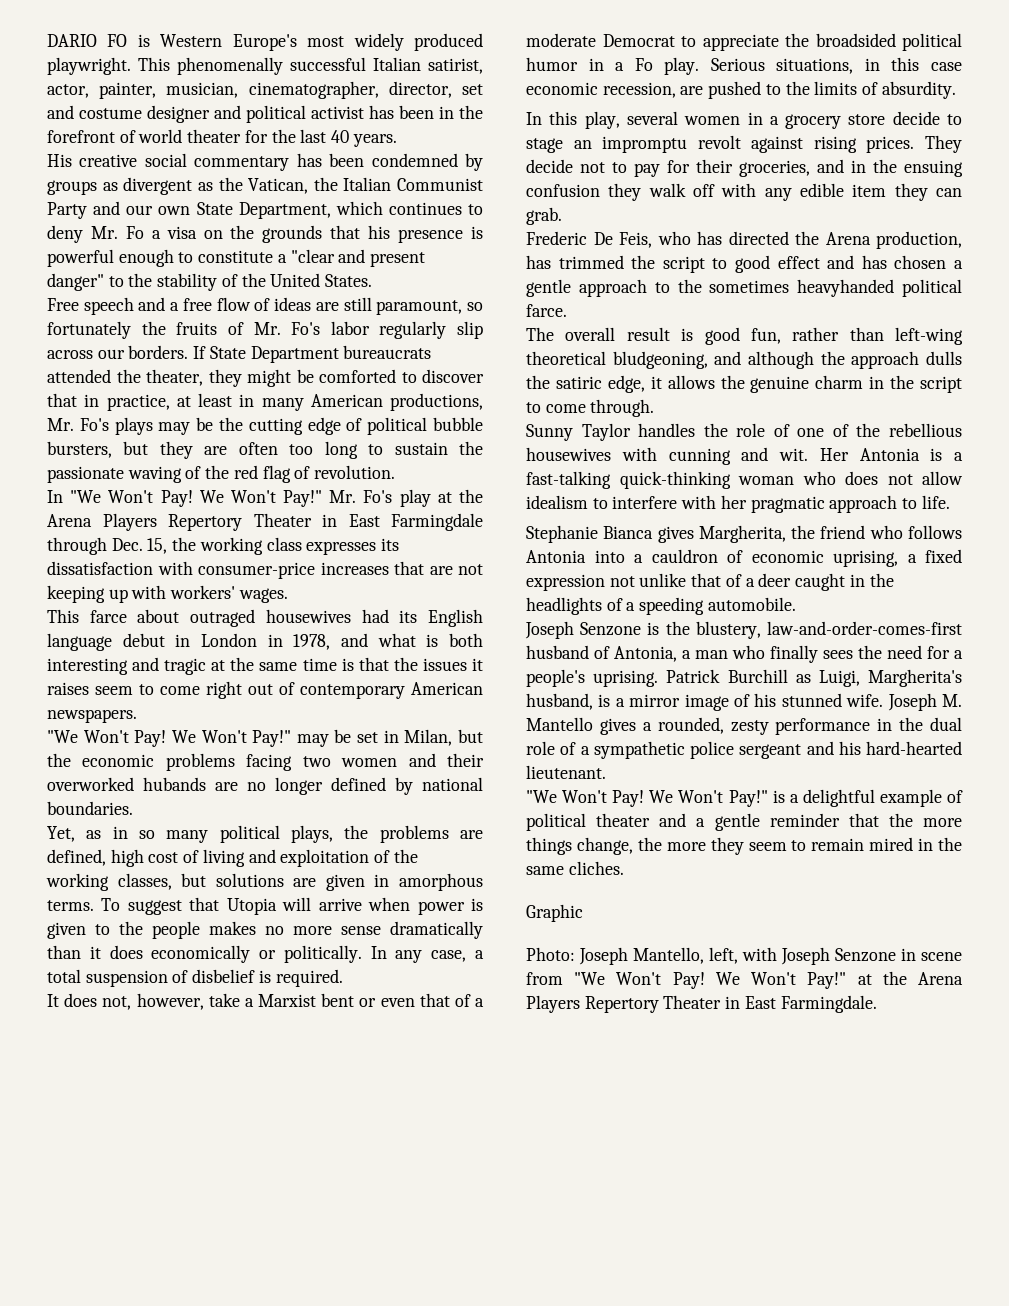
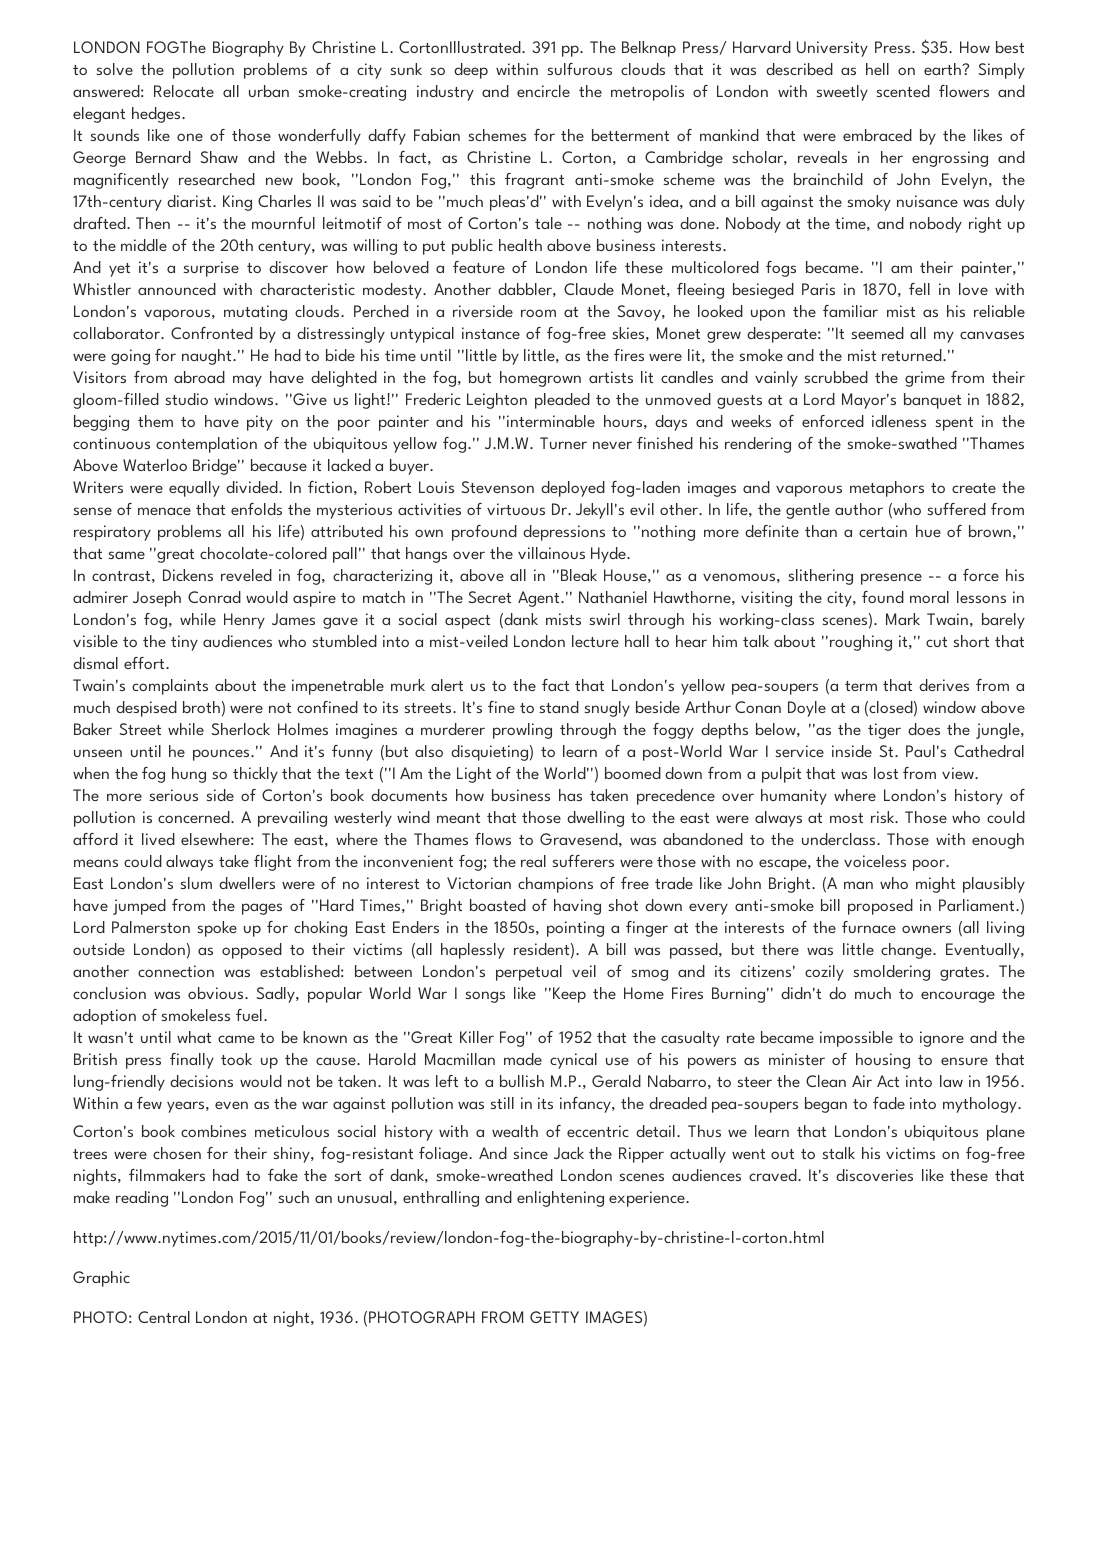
- DARIO FO is Western Europe's most widely produced playwright. This phenomenally successful Italian satirist, actor, painter, musician, cinematographer, director, set and costume designer and political activist has been in the forefront of world theater for the last 40 years.
- His creative social commentary has been condemned by groups as divergent as the Vatican, the Italian Communist Party and our own State Department, which continues to deny Mr. Fo a visa on the grounds that his presence is powerful enough to constitute a "clear and present danger" to the stability of the United States.
- Free speech and a free flow of ideas are still paramount, so fortunately the fruits of Mr. Fo's labor regularly slip across our borders. If State Department bureaucrats attended the theater, they might be comforted to discover that in practice, at least in many American productions, Mr. Fo's plays may be the cutting edge of political bubble bursters, but they are often too long to sustain the passionate waving of the red flag of revolution.
- In "We Won't Pay! We Won't Pay!" Mr. Fo's play at the Arena Players Repertory Theater in East Farmingdale through Dec. 15, the working class expresses its dissatisfaction with consumer-price increases that are not keeping up with workers' wages.
- This farce about outraged housewives had its English language debut in London in 1978, and what is both interesting and tragic at the same time is that the issues it raises seem to come right out of contemporary American newspapers.
- "We Won't Pay! We Won't Pay!" may be set in Milan, but the economic problems facing two women and their overworked hubands are no longer defined by national boundaries.
- Yet, as in so many political plays, the problems are defined, high cost of living and exploitation of the working classes, but solutions are given in amorphous terms. To suggest that Utopia will arrive when power is given to the people makes no more sense dramatically than it does economically or politically. In any case, a total suspension of disbelief is required.
- It does not, however, take a Marxist bent or even that of a moderate Democrat to appreciate the broadsided political humor in a Fo play. Serious situations, in this case economic recession, are pushed to the limits of absurdity.
- In this play, several women in a grocery store decide to stage an impromptu revolt against rising prices. They decide not to pay for their groceries, and in the ensuing confusion they walk off with any edible item they can grab.
- Frederic De Feis, who has directed the Arena production, has trimmed the script to good effect and has chosen a gentle approach to the sometimes heavyhanded political farce.
- The overall result is good fun, rather than left-wing theoretical bludgeoning, and although the approach dulls the satiric edge, it allows the genuine charm in the script to come through.
- Sunny Taylor handles the role of one of the rebellious housewives with cunning and wit. Her Antonia is a fast-talking quick-thinking woman who does not allow idealism to interfere with her pragmatic approach to life.
- Stephanie Bianca gives Margherita, the friend who follows Antonia into a cauldron of economic uprising, a fixed expression not unlike that of a deer caught in the headlights of a speeding automobile.
- Joseph Senzone is the blustery, law-and-order-comes-first husband of Antonia, a man who finally sees the need for a people's uprising. Patrick Burchill as Luigi, Margherita's husband, is a mirror image of his stunned wife. Joseph M. Mantello gives a rounded, zesty performance in the dual role of a sympathetic police sergeant and his hard-hearted lieutenant.
- "We Won't Pay! We Won't Pay!" is a delightful example of political theater and a gentle reminder that the more things change, the more they seem to remain mired in the same cliches.
+ LONDON FOGThe Biography By Christine L. CortonIllustrated. 391 pp. The Belknap Press/ Harvard University Press. $35. How best to solve the pollution problems of a city sunk so deep within sulfurous clouds that it was described as hell on earth? Simply answered: Relocate all urban smoke-creating industry and encircle the metropolis of London with sweetly scented flowers and elegant hedges.
+ It sounds like one of those wonderfully daffy Fabian schemes for the betterment of mankind that were embraced by the likes of George Bernard Shaw and the Webbs. In fact, as Christine L. Corton, a Cambridge scholar, reveals in her engrossing and magnificently researched new book, ''London Fog,'' this fragrant anti-smoke scheme was the brainchild of John Evelyn, the 17th-century diarist. King Charles II was said to be ''much pleas'd'' with Evelyn's idea, and a bill against the smoky nuisance was duly drafted. Then -- it's the mournful leitmotif of most of Corton's tale -- nothing was done. Nobody at the time, and nobody right up to the middle of the 20th century, was willing to put public health above business interests.
+ And yet it's a surprise to discover how beloved a feature of London life these multicolored fogs became. ''I am their painter,'' Whistler announced with characteristic modesty. Another dabbler, Claude Monet, fleeing besieged Paris in 1870, fell in love with London's vaporous, mutating clouds. Perched in a riverside room at the Savoy, he looked upon the familiar mist as his reliable collaborator. Confronted by a distressingly untypical instance of fog-free skies, Monet grew desperate: ''It seemed all my canvases were going for naught.'' He had to bide his time until ''little by little, as the fires were lit, the smoke and the mist returned.''
+ Visitors from abroad may have delighted in the fog, but homegrown artists lit candles and vainly scrubbed the grime from their gloom-filled studio windows. ''Give us light!'' Frederic Leighton pleaded to the unmoved guests at a Lord Mayor's banquet in 1882, begging them to have pity on the poor painter and his ''interminable hours, days and weeks of enforced idleness spent in the continuous contemplation of the ubiquitous yellow fog.'' J.M.W. Turner never finished his rendering of the smoke-swathed ''Thames Above Waterloo Bridge'' because it lacked a buyer.
+ Writers were equally divided. In fiction, Robert Louis Stevenson deployed fog-laden images and vaporous metaphors to create the sense of menace that enfolds the mysterious activities of virtuous Dr. Jekyll's evil other. In life, the gentle author (who suffered from respiratory problems all his life) attributed his own profound depressions to ''nothing more definite than a certain hue of brown,'' that same ''great chocolate-colored pall'' that hangs over the villainous Hyde.
+ In contrast, Dickens reveled in fog, characterizing it, above all in ''Bleak House,'' as a venomous, slithering presence -- a force his admirer Joseph Conrad would aspire to match in ''The Secret Agent.'' Nathaniel Hawthorne, visiting the city, found moral lessons in London's fog, while Henry James gave it a social aspect (dank mists swirl through his working-class scenes). Mark Twain, barely visible to the tiny audiences who stumbled into a mist-veiled London lecture hall to hear him talk about ''roughing it,'' cut short that dismal effort.
+ Twain's complaints about the impenetrable murk alert us to the fact that London's yellow pea-soupers (a term that derives from a much despised broth) were not confined to its streets. It's fine to stand snugly beside Arthur Conan Doyle at a (closed) window above Baker Street while Sherlock Holmes imagines a murderer prowling through the foggy depths below, ''as the tiger does the jungle, unseen until he pounces.'' And it's funny (but also disquieting) to learn of a post-World War I service inside St. Paul's Cathedral when the fog hung so thickly that the text (''I Am the Light of the World'') boomed down from a pulpit that was lost from view.
+ The more serious side of Corton's book documents how business has taken precedence over humanity where London's history of pollution is concerned. A prevailing westerly wind meant that those dwelling to the east were always at most risk. Those who could afford it lived elsewhere: The east, where the Thames flows to Gravesend, was abandoned to the underclass. Those with enough means could always take flight from the inconvenient fog; the real sufferers were those with no escape, the voiceless poor.
+ East London's slum dwellers were of no interest to Victorian champions of free trade like John Bright. (A man who might plausibly have jumped from the pages of ''Hard Times,'' Bright boasted of having shot down every anti-smoke bill proposed in Parliament.) Lord Palmerston spoke up for choking East Enders in the 1850s, pointing a finger at the interests of the furnace owners (all living outside London) as opposed to their victims (all haplessly resident). A bill was passed, but there was little change. Eventually, another connection was established: between London's perpetual veil of smog and its citizens' cozily smoldering grates. The conclusion was obvious. Sadly, popular World War I songs like ''Keep the Home Fires Burning'' didn't do much to encourage the adoption of smokeless fuel.
+ It wasn't until what came to be known as the ''Great Killer Fog'' of 1952 that the casualty rate became impossible to ignore and the British press finally took up the cause. Harold Macmillan made cynical use of his powers as minister of housing to ensure that lung-friendly decisions would not be taken. It was left to a bullish M.P., Gerald Nabarro, to steer the Clean Air Act into law in 1956. Within a few years, even as the war against pollution was still in its infancy, the dreaded pea-soupers began to fade into mythology.
+ Corton's book combines meticulous social history with a wealth of eccentric detail. Thus we learn that London's ubiquitous plane trees were chosen for their shiny, fog-resistant foliage. And since Jack the Ripper actually went out to stalk his victims on fog-free nights, filmmakers had to fake the sort of dank, smoke-wreathed London scenes audiences craved. It's discoveries like these that make reading ''London Fog'' such an unusual, enthralling and enlightening experience.
+ http://www.nytimes.com/2015/11/01/books/review/london-fog-the-biography-by-christine-l-corton.html
  Graphic
- Photo: Joseph Mantello, left, with Joseph Senzone in scene from "We Won't Pay! We Won't Pay!" at the Arena Players Repertory Theater in East Farmingdale.
+ PHOTO: Central London at night, 1936. (PHOTOGRAPH FROM GETTY IMAGES)

